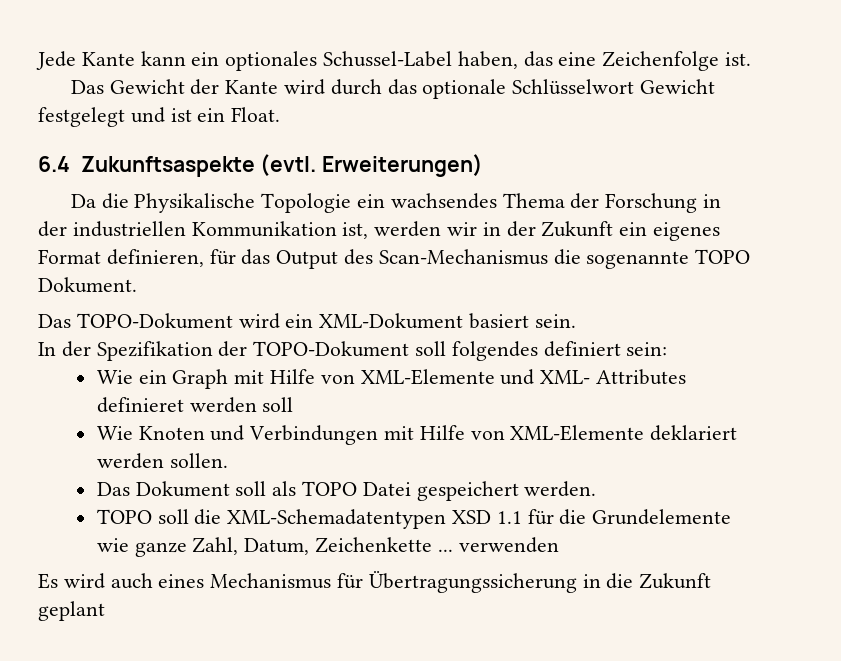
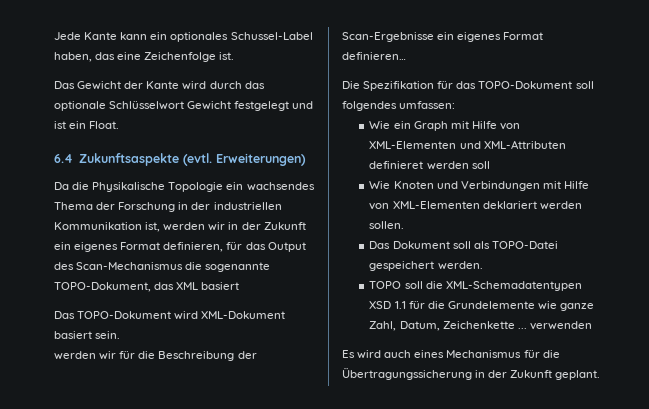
- Da die Physikalische Topologie ein wachsendes Thema der Forschung in der industriellen Kommunikation ist, werden wir in der Zukunft ein eigenes Format definieren, für das Output des Scan-Mechanismus die sogenannte TOPO Dokument.
+ Da die Physikalische Topologie ein wachsendes Thema der Forschung in der industriellen Kommunikation ist, werden wir in der Zukunft ein eigenes Format definieren, für das Output des Scan-Mechanismus die sogenannte TOPO-Dokument, das XML basiert
- Das TOPO-Dokument wird ein XML-Dokument basiert sein.
+ Das TOPO-Dokument wird XML-Dokument basiert sein.
- In der Spezifikation der TOPO-Dokument soll folgendes definiert sein:
+ werden wir für die Beschreibung der Scan-Ergebnisse ein eigenes Format definieren…
+ Die Spezifikation für das TOPO-Dokument soll folgendes umfassen:
- Wie ein Graph mit Hilfe von XML-Elemente und XML- Attributes definieret werden soll
+ Wie ein Graph mit Hilfe von XML-Elementen und XML-Attributen definieret werden soll
- Wie Knoten und Verbindungen mit Hilfe von XML-Elemente deklariert werden sollen.
+ Wie Knoten und Verbindungen mit Hilfe von XML-Elementen deklariert werden sollen.
- Das Dokument soll als TOPO Datei gespeichert werden.
+ Das Dokument soll als TOPO-Datei gespeichert werden.
- Es wird auch eines Mechanismus für Übertragungssicherung in die Zukunft geplant
+ Es wird auch eines Mechanismus für die Übertragungssicherung in der Zukunft geplant.

